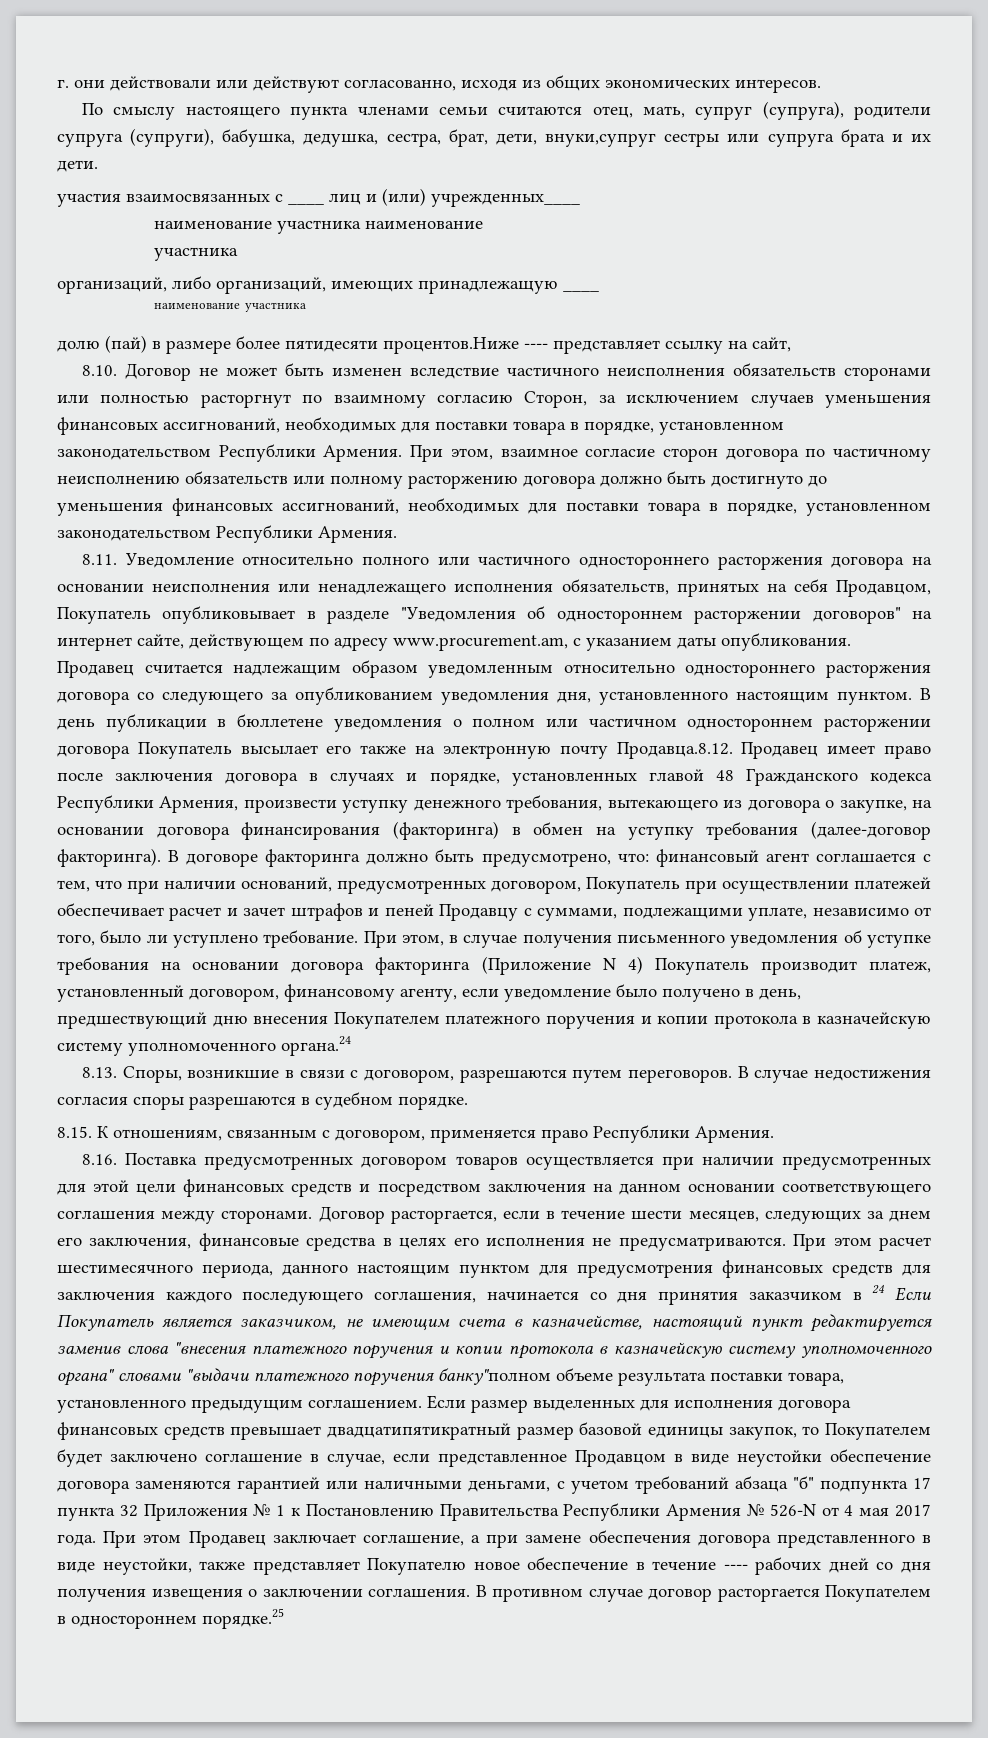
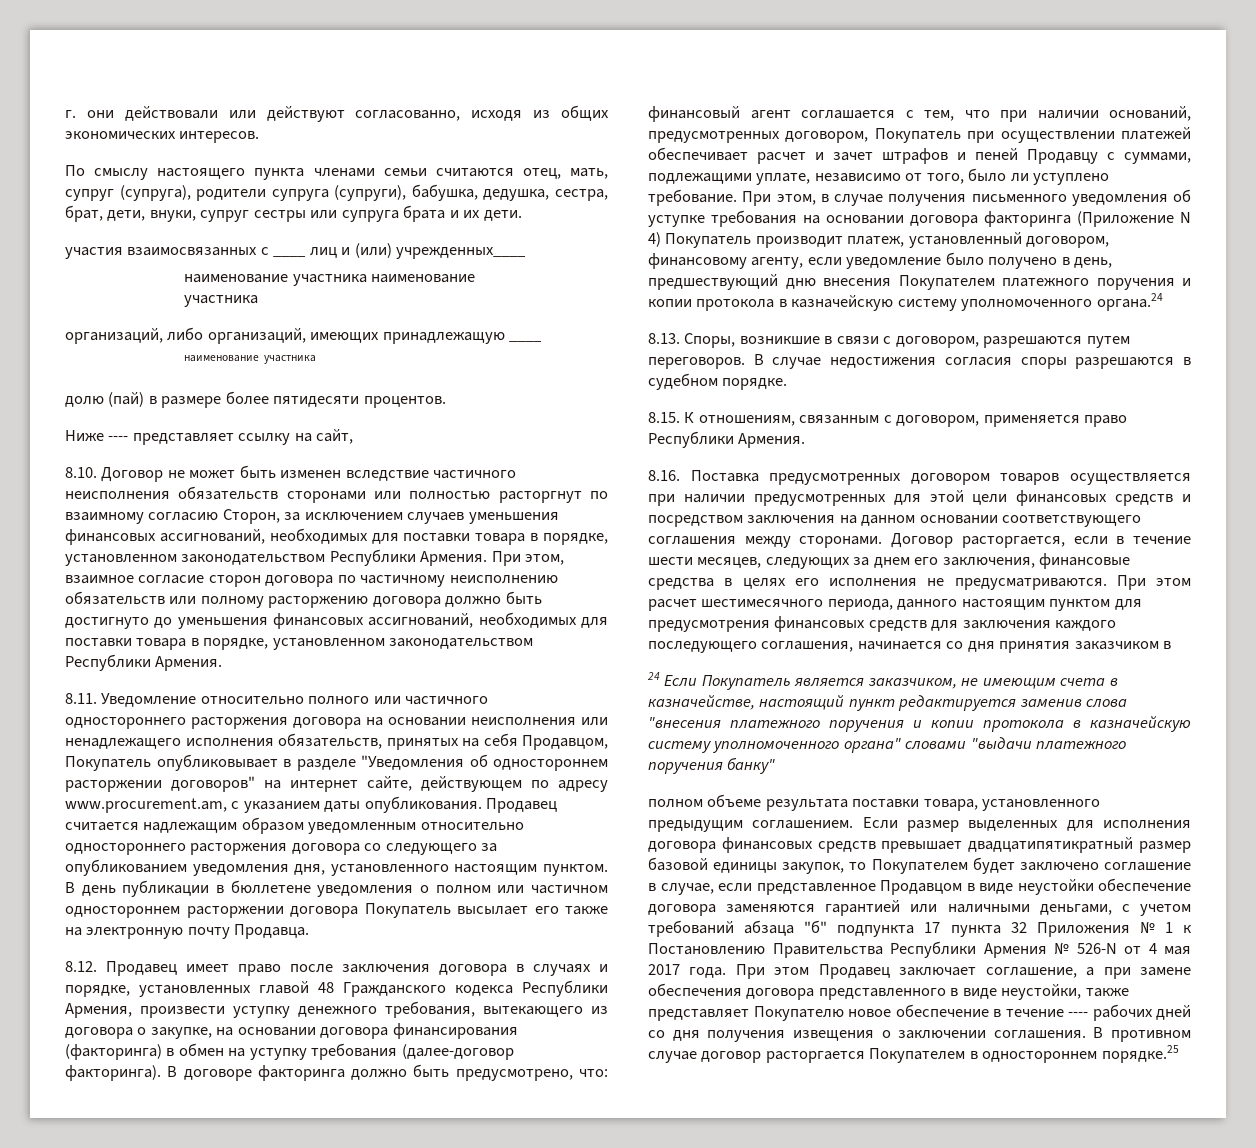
- По смыслу настоящего пункта членами семьи считаются отец, мать, супруг (супруга), родители супруга (супруги), бабушка, дедушка, сестра, брат, дети, внуки,супруг сестры или супруга брата и их дети.
+ По смыслу настоящего пункта членами семьи считаются отец, мать, супруг (супруга), родители супруга (супруги), бабушка, дедушка, сестра, брат, дети, внуки, супруг сестры или супруга брата и их дети.
- долю (пай) в размере более пятидесяти процентов.Ниже ---- представляет ссылку на сайт,
+ долю (пай) в размере более пятидесяти процентов.
+ Ниже ---- представляет ссылку на сайт,
- В день публикации в бюллетене уведомления о полном или частичном одностороннем расторжении договора Покупатель высылает его также на электронную почту Продавца.8.12. Продавец имеет право после заключения договора в случаях и порядке, установленных главой 48 Гражданского кодекса Республики Армения, произвести уступку денежного требования, вытекающего из договора о закупке, на основании договора финансирования (факторинга) в обмен на уступку требования (далее-договор факторинга).
+ В день публикации в бюллетене уведомления о полном или частичном одностороннем расторжении договора Покупатель высылает его также на электронную почту Продавца.
+ 8.12. Продавец имеет право после заключения договора в случаях и порядке, установленных главой 48 Гражданского кодекса Республики Армения, произвести уступку денежного требования, вытекающего из договора о закупке, на основании договора финансирования (факторинга) в обмен на уступку требования (далее-договор факторинга).
- При этом расчет шестимесячного периода, данного настоящим пунктом для предусмотрения финансовых средств для заключения каждого последующего соглашения, начинается со дня принятия заказчиком в 24 Если Покупатель является заказчиком, не имеющим счета в казначействе, настоящий пункт редактируется заменив слова "внесения платежного поручения и копии протокола в казначейскую систему уполномоченного органа" словами "выдачи платежного поручения банку"полном объеме результата поставки товара, установленного предыдущим соглашением.
+ При этом расчет шестимесячного периода, данного настоящим пунктом для предусмотрения финансовых средств для заключения каждого последующего соглашения, начинается со дня принятия заказчиком в
+ 24 Если Покупатель является заказчиком, не имеющим счета в казначействе, настоящий пункт редактируется заменив слова "внесения платежного поручения и копии протокола в казначейскую систему уполномоченного органа" словами "выдачи платежного поручения банку"
+ полном объеме результата поставки товара, установленного предыдущим соглашением.

